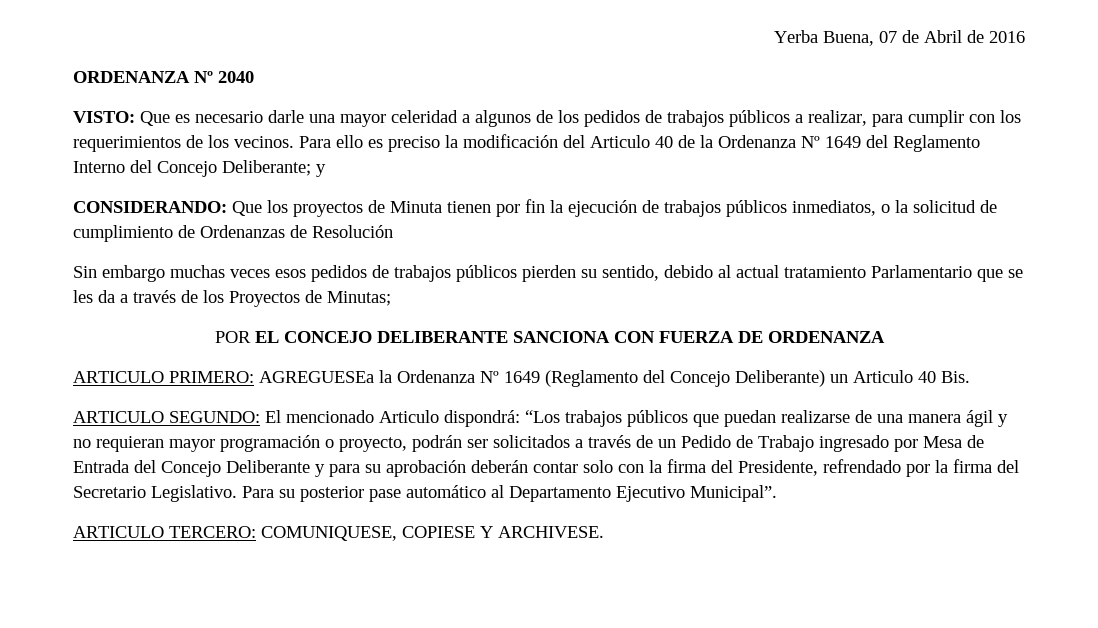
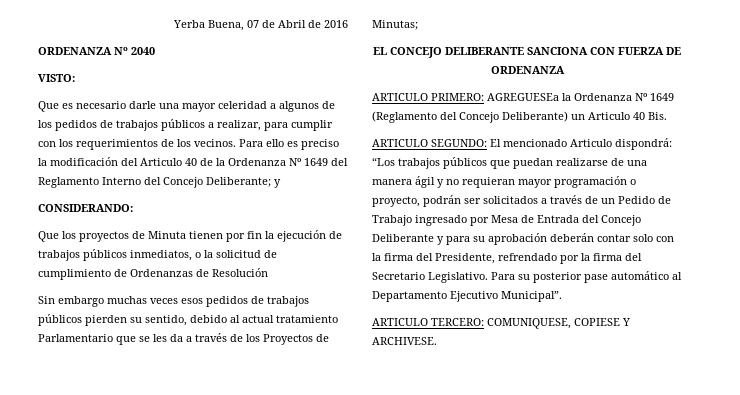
- VISTO: Que es necesario darle una mayor celeridad a algunos de los pedidos de trabajos públicos a realizar, para cumplir con los requerimientos de los vecinos.
+ VISTO:
+ Que es necesario darle una mayor celeridad a algunos de los pedidos de trabajos públicos a realizar, para cumplir con los requerimientos de los vecinos.
- CONSIDERANDO: Que los proyectos de Minuta tienen por fin la ejecución de trabajos públicos inmediatos, o la solicitud de cumplimiento de Ordenanzas de Resolución
+ CONSIDERANDO:
+ Que los proyectos de Minuta tienen por fin la ejecución de trabajos públicos inmediatos, o la solicitud de cumplimiento de Ordenanzas de Resolución
- POR EL CONCEJO DELIBERANTE SANCIONA CON FUERZA DE ORDENANZA
+ EL CONCEJO DELIBERANTE SANCIONA CON FUERZA DE ORDENANZA

